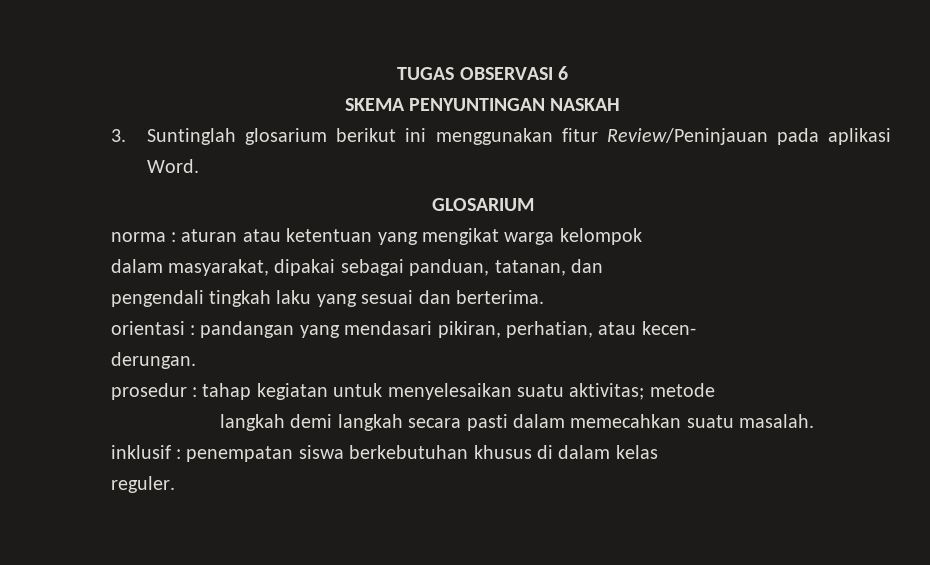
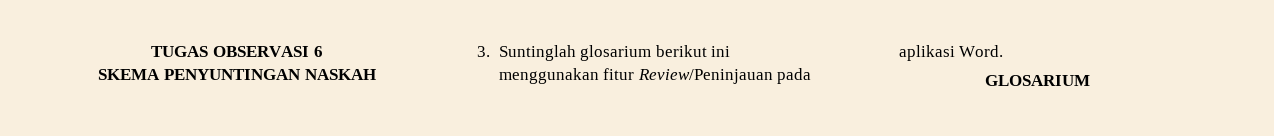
- norma : aturan atau ketentuan yang mengikat warga kelompok
- dalam masyarakat, dipakai sebagai panduan, tatanan, dan
- pengendali tingkah laku yang sesuai dan berterima.
- orientasi : pandangan yang mendasari pikiran, perhatian, atau kecen-
- derungan.
- prosedur : tahap kegiatan untuk menyelesaikan suatu aktivitas; metode
- langkah demi langkah secara pasti dalam memecahkan suatu masalah.
- inklusif : penempatan siswa berkebutuhan khusus di dalam kelas
- reguler.

